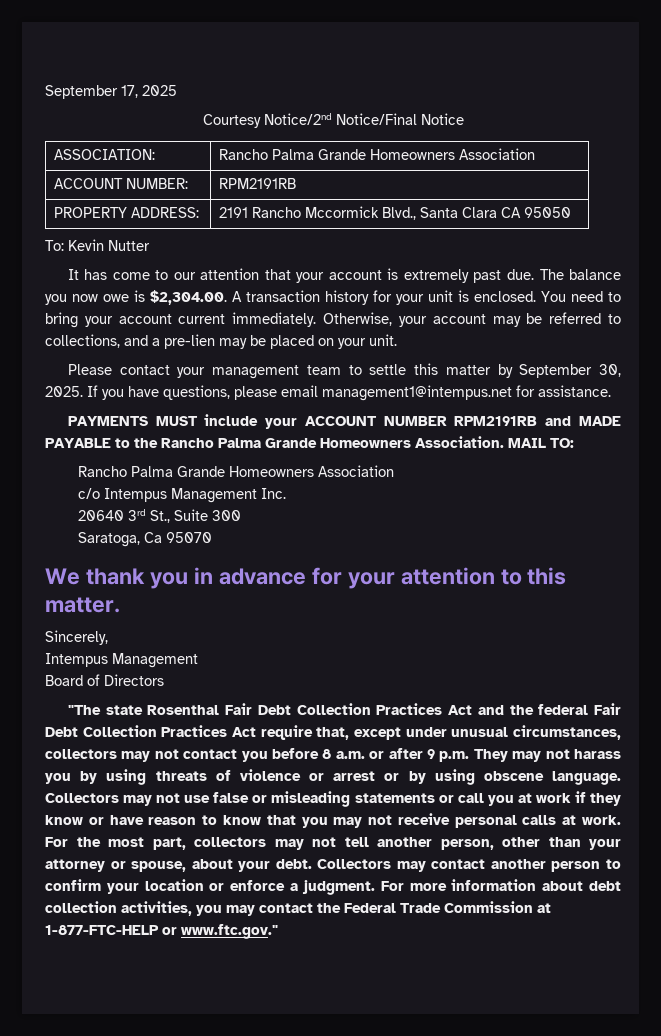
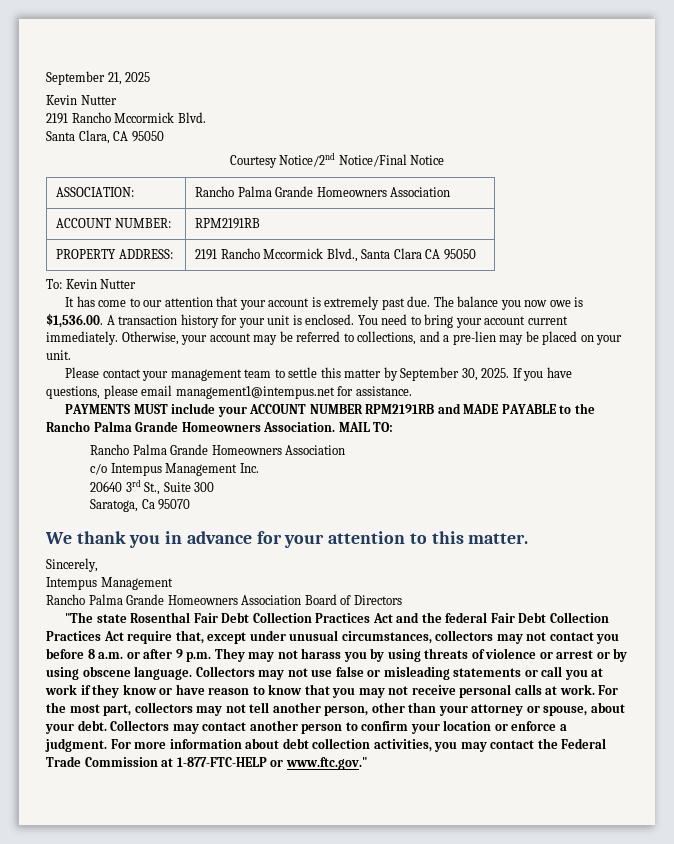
- September 17, 2025
+ September 21, 2025
+ Kevin Nutter
+ 2191 Rancho Mccormick Blvd.
+ Santa Clara, CA 95050
- The balance you now owe is $2,304.00. A transaction history for your unit is enclosed.
+ The balance you now owe is $1,536.00. A transaction history for your unit is enclosed.
- Board of Directors
+ Rancho Palma Grande Homeowners Association Board of Directors

